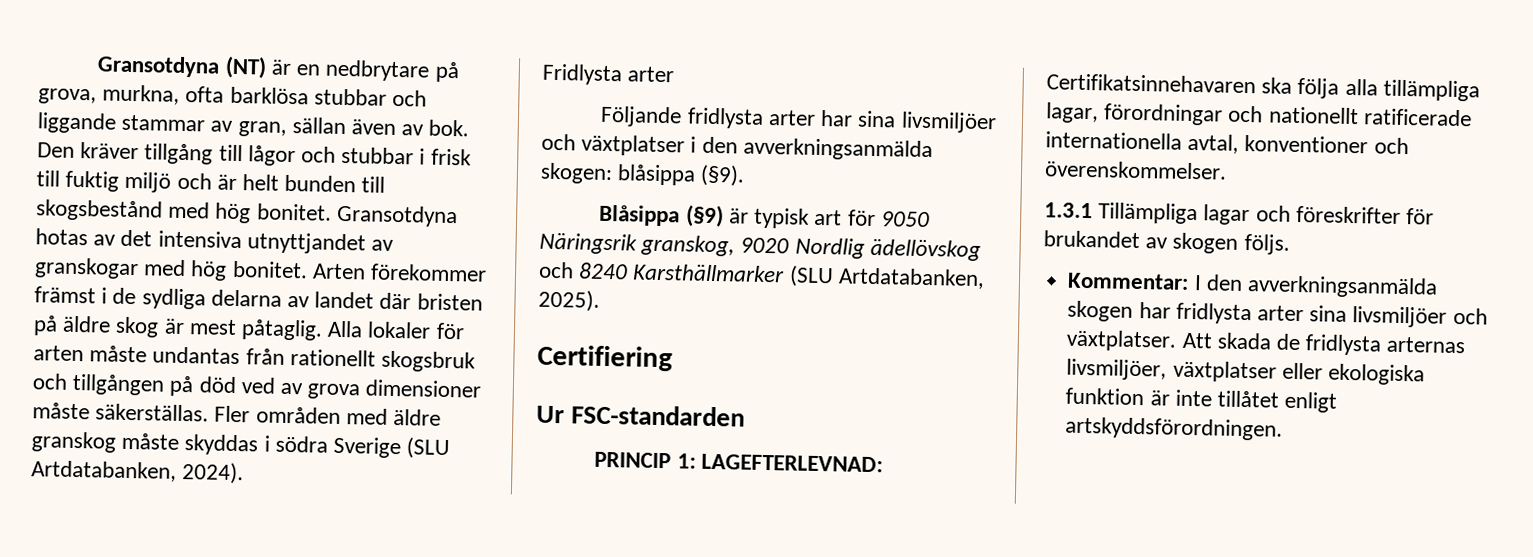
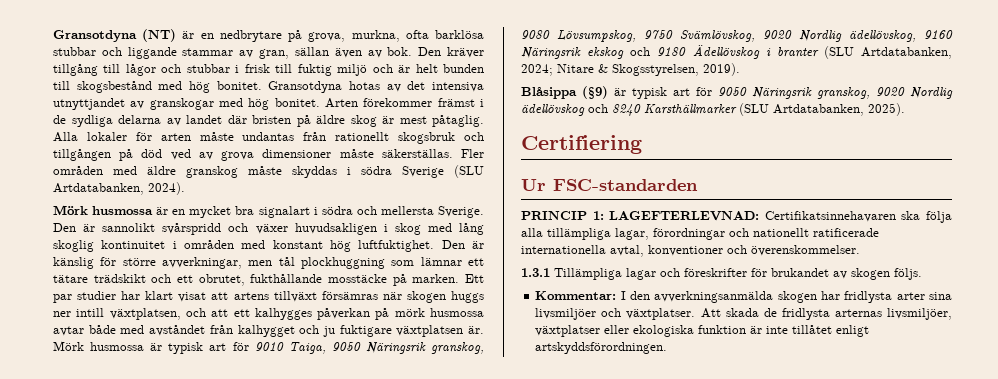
- Fridlysta arter
- Följande fridlysta arter har sina livsmiljöer och växtplatser i den avverkningsanmälda skogen: blåsippa (§9).
+ Mörk husmossa är en mycket bra signalart i södra och mellersta Sverige. Den är sannolikt svårspridd och växer huvudsakligen i skog med lång skoglig kontinuitet i områden med konstant hög luftfuktighet. Den är känslig för större avverkningar, men tål plockhuggning som lämnar ett tätare trädskikt och ett obrutet, fukthållande mosstäcke på marken. Ett par studier har klart visat att artens tillväxt försämras när skogen huggs ner intill växtplatsen, och att ett kalhygges påverkan på mörk husmossa avtar både med avståndet från kalhygget och ju fuktigare växtplatsen är. Mörk husmossa är typisk art för 9010 Taiga, 9050 Näringsrik granskog, 9080 Lövsumpskog, 9750 Svämlövskog, 9020 Nordlig ädellövskog, 9160 Näringsrik ekskog och 9180 Ädellövskog i branter (SLU Artdatabanken, 2024; Nitare & Skogsstyrelsen, 2019).

